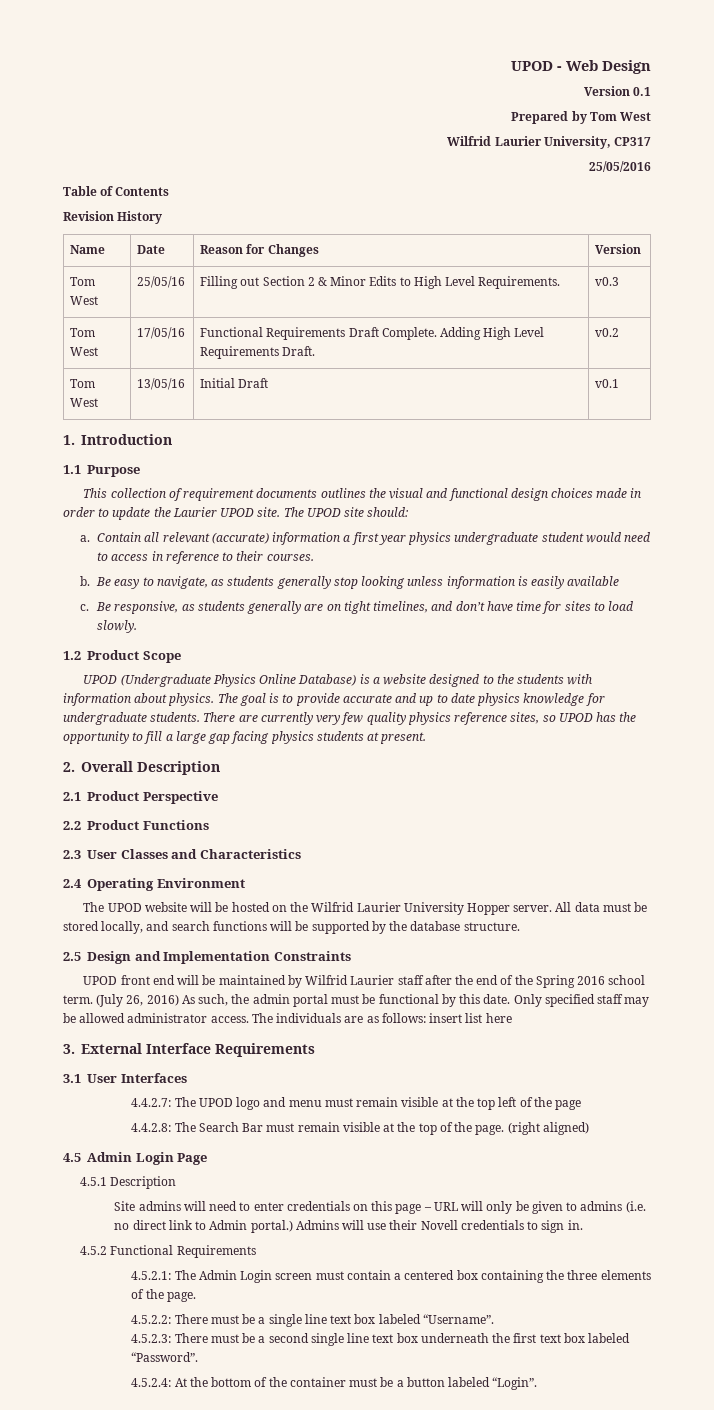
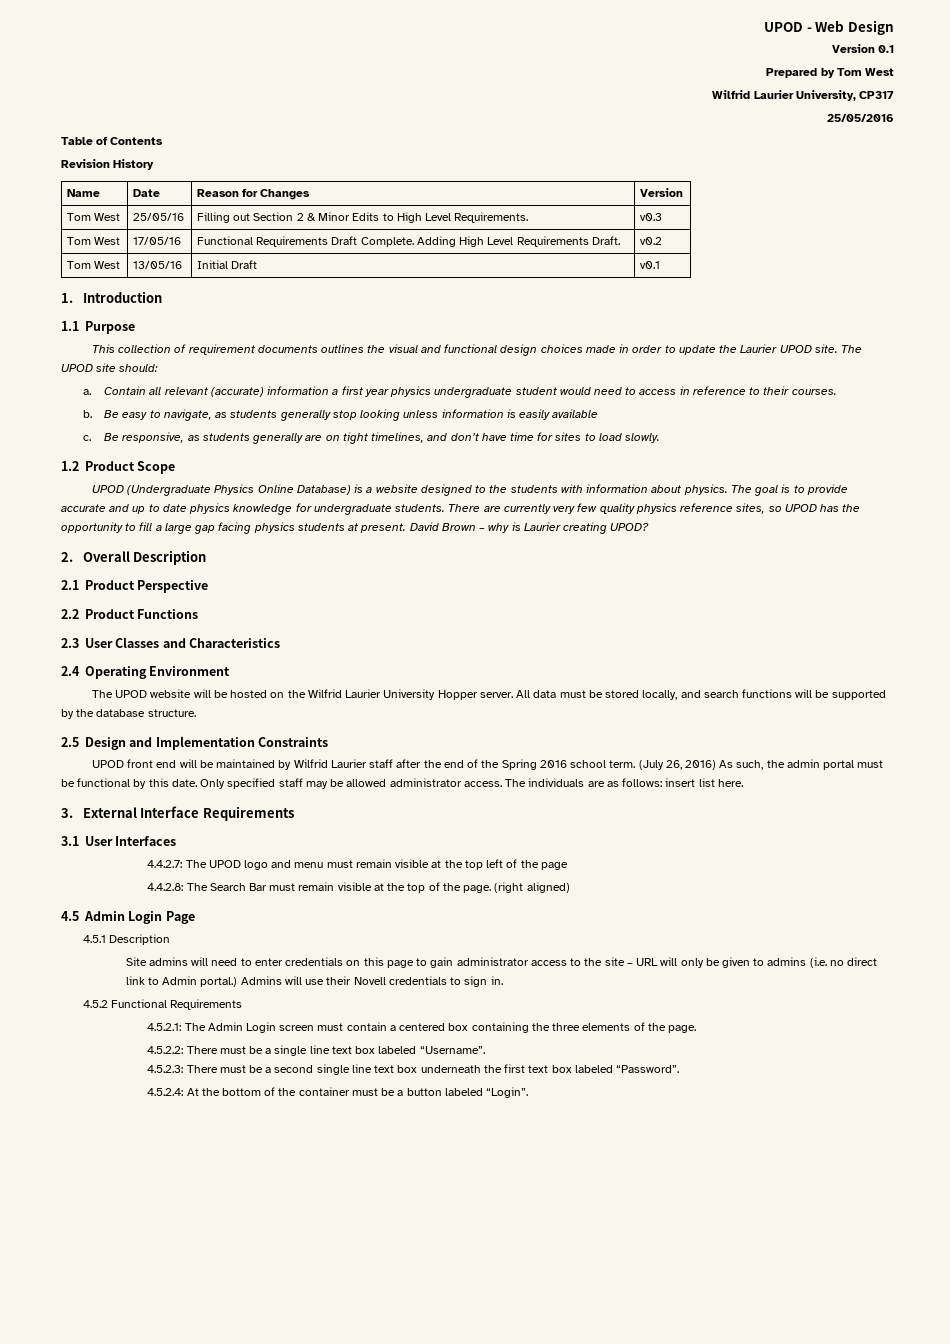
+ David Brown – why is Laurier creating UPOD?
- The individuals are as follows: insert list here
+ The individuals are as follows: insert list here.
- Site admins will need to enter credentials on this page – URL will only be given to admins (i.e. no direct link to Admin portal.)
+ Site admins will need to enter credentials on this page to gain administrator access to the site – URL will only be given to admins (i.e. no direct link to Admin portal.)

